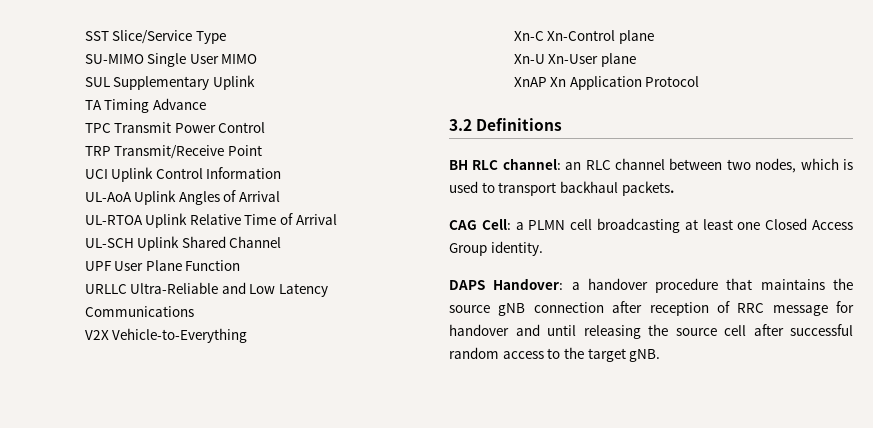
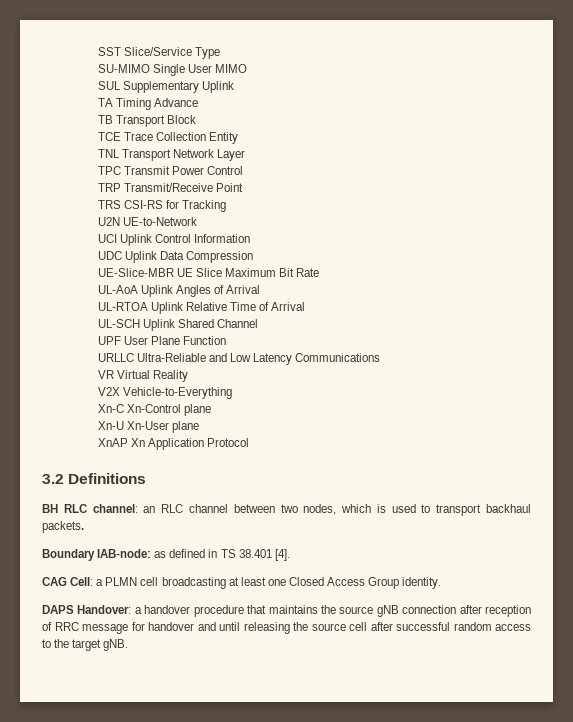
+ TB Transport Block
+ TCE Trace Collection Entity
+ TNL Transport Network Layer
+ TRS CSI-RS for Tracking
+ U2N UE-to-Network
  UCI Uplink Control Information
+ UDC Uplink Data Compression
+ UE-Slice-MBR UE Slice Maximum Bit Rate
+ VR Virtual Reality
+ Boundary IAB-node: as defined in TS 38.401 [4].

